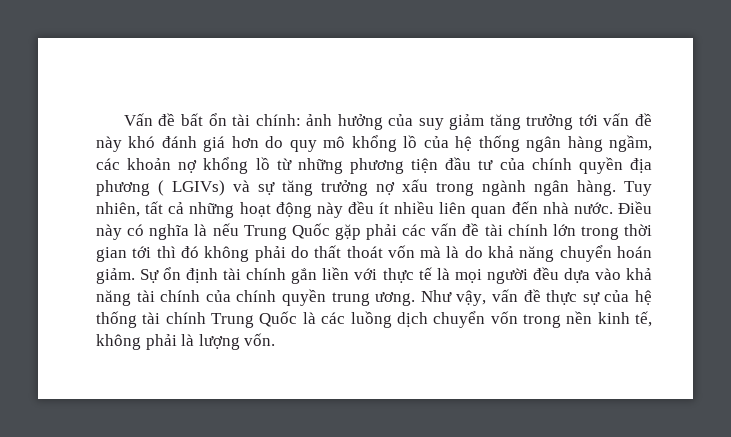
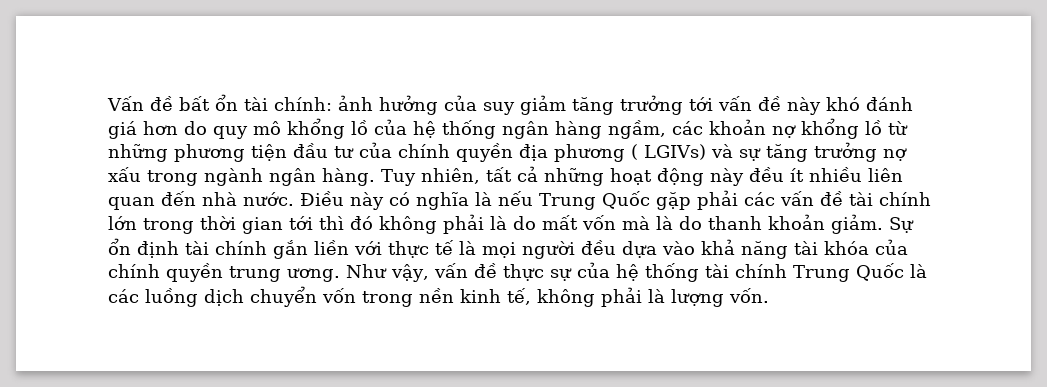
- Điều này có nghĩa là nếu Trung Quốc gặp phải các vấn đề tài chính lớn trong thời gian tới thì đó không phải do thất thoát vốn mà là do khả năng chuyển hoán giảm.
+ Điều này có nghĩa là nếu Trung Quốc gặp phải các vấn đề tài chính lớn trong thời gian tới thì đó không phải là do mất vốn mà là do thanh khoản giảm.
- Sự ổn định tài chính gắn liền với thực tế là mọi người đều dựa vào khả năng tài chính của chính quyền trung ương.
+ Sự ổn định tài chính gắn liền với thực tế là mọi người đều dựa vào khả năng tài khóa của chính quyền trung ương.

